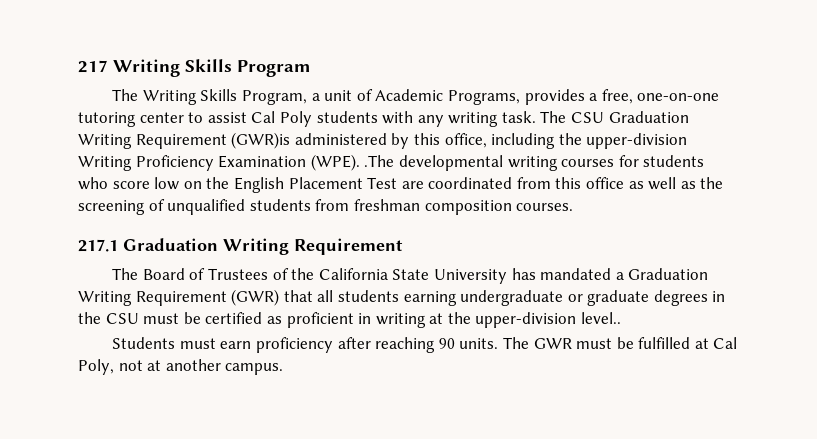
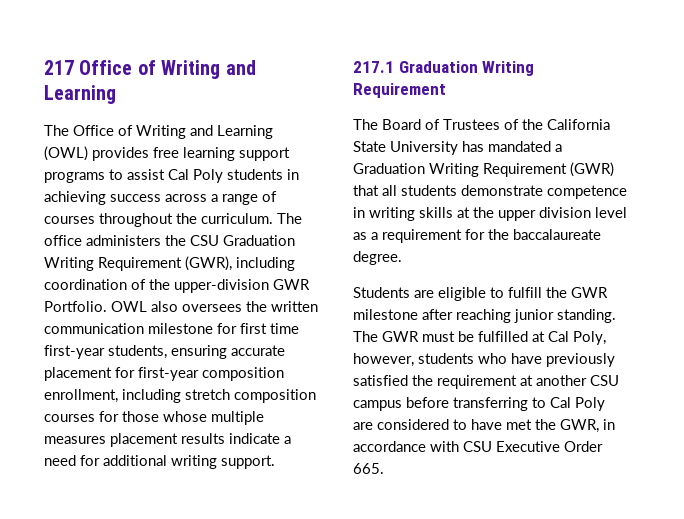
- 217 Writing Skills Program
- The Writing Skills Program, a unit of Academic Programs, provides a free, one-on-one tutoring center to assist Cal Poly students with any writing task. The CSU Graduation Writing Requirement (GWR)is administered by this office, including the upper-division Writing Proficiency Examination (WPE). .The developmental writing courses for students who score low on the English Placement Test are coordinated from this office as well as the screening of unqualified students from freshman composition courses.
+ 217 Office of Writing and Learning
+ The Office of Writing and Learning (OWL) provides free learning support programs to assist Cal Poly students in achieving success across a range of courses throughout the curriculum. The office administers the CSU Graduation Writing Requirement (GWR), including coordination of the upper-division GWR Portfolio. OWL also oversees the written communication milestone for first time first-year students, ensuring accurate placement for first-year composition enrollment, including stretch composition courses for those whose multiple measures placement results indicate a need for additional writing support.
- The Board of Trustees of the California State University has mandated a Graduation Writing Requirement (GWR) that all students earning undergraduate or graduate degrees in the CSU must be certified as proficient in writing at the upper-division level..
- Students must earn proficiency after reaching 90 units.
+ The Board of Trustees of the California State University has mandated a Graduation Writing Requirement (GWR) that all students demonstrate competence in writing skills at the upper division level as a requirement for the baccalaureate degree.
+ Students are eligible to fulfill the GWR milestone after reaching junior standing.
- The GWR must be fulfilled at Cal Poly, not at another campus.
+ The GWR must be fulfilled at Cal Poly, however, students who have previously satisfied the requirement at another CSU campus before transferring to Cal Poly are considered to have met the GWR, in accordance with CSU Executive Order 665.

